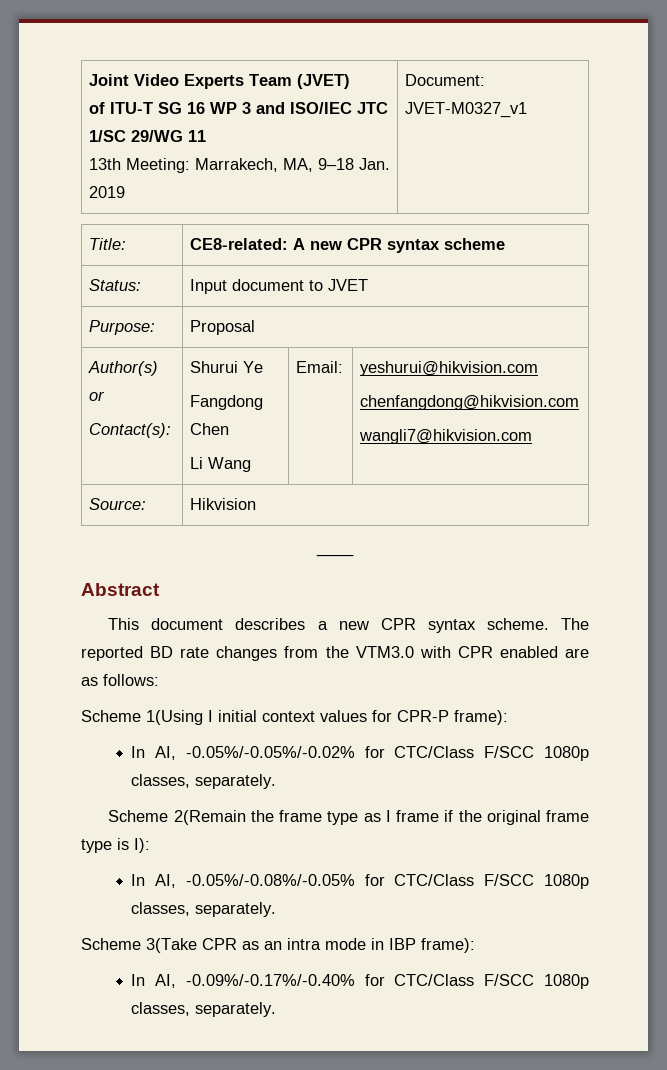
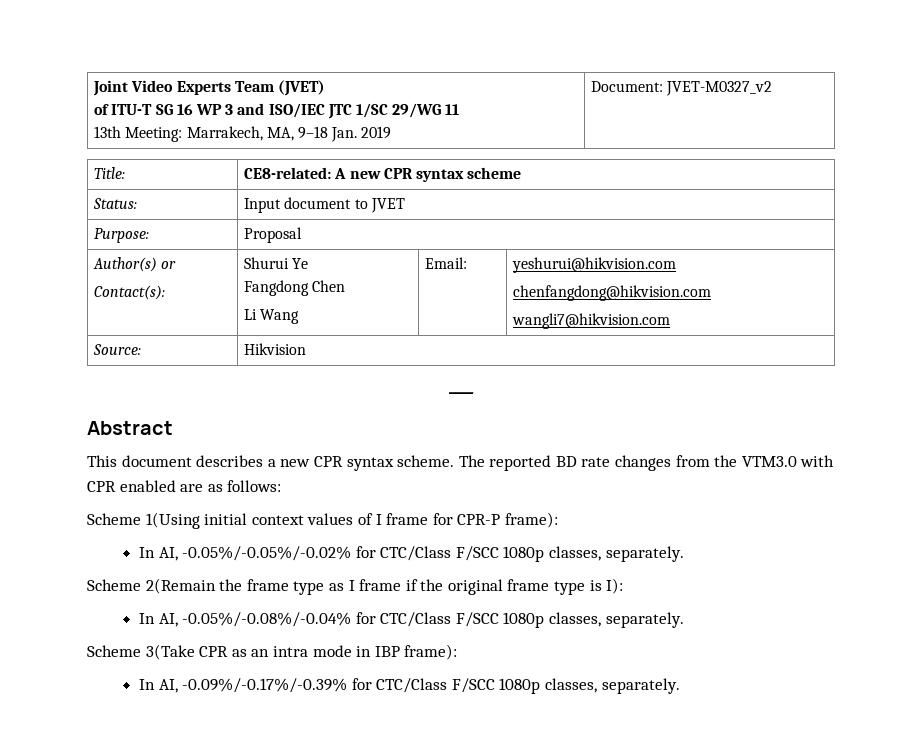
  Joint Video Experts Team (JVET)
  of ITU-T SG 16 WP 3 and ISO/IEC JTC 1/SC 29/WG 11
- 13th Meeting: Marrakech, MA, 9–18 Jan. 2019 | Document: JVET-M0327_v1
+ 13th Meeting: Marrakech, MA, 9–18 Jan. 2019 | Document: JVET-M0327_v2
- Scheme 1(Using I initial context values for CPR-P frame):
+ Scheme 1(Using initial context values of I frame for CPR-P frame):
- In AI, -0.05%/-0.08%/-0.05% for CTC/Class F/SCC 1080p classes, separately.
+ In AI, -0.05%/-0.08%/-0.04% for CTC/Class F/SCC 1080p classes, separately.
- In AI, -0.09%/-0.17%/-0.40% for CTC/Class F/SCC 1080p classes, separately.
+ In AI, -0.09%/-0.17%/-0.39% for CTC/Class F/SCC 1080p classes, separately.

